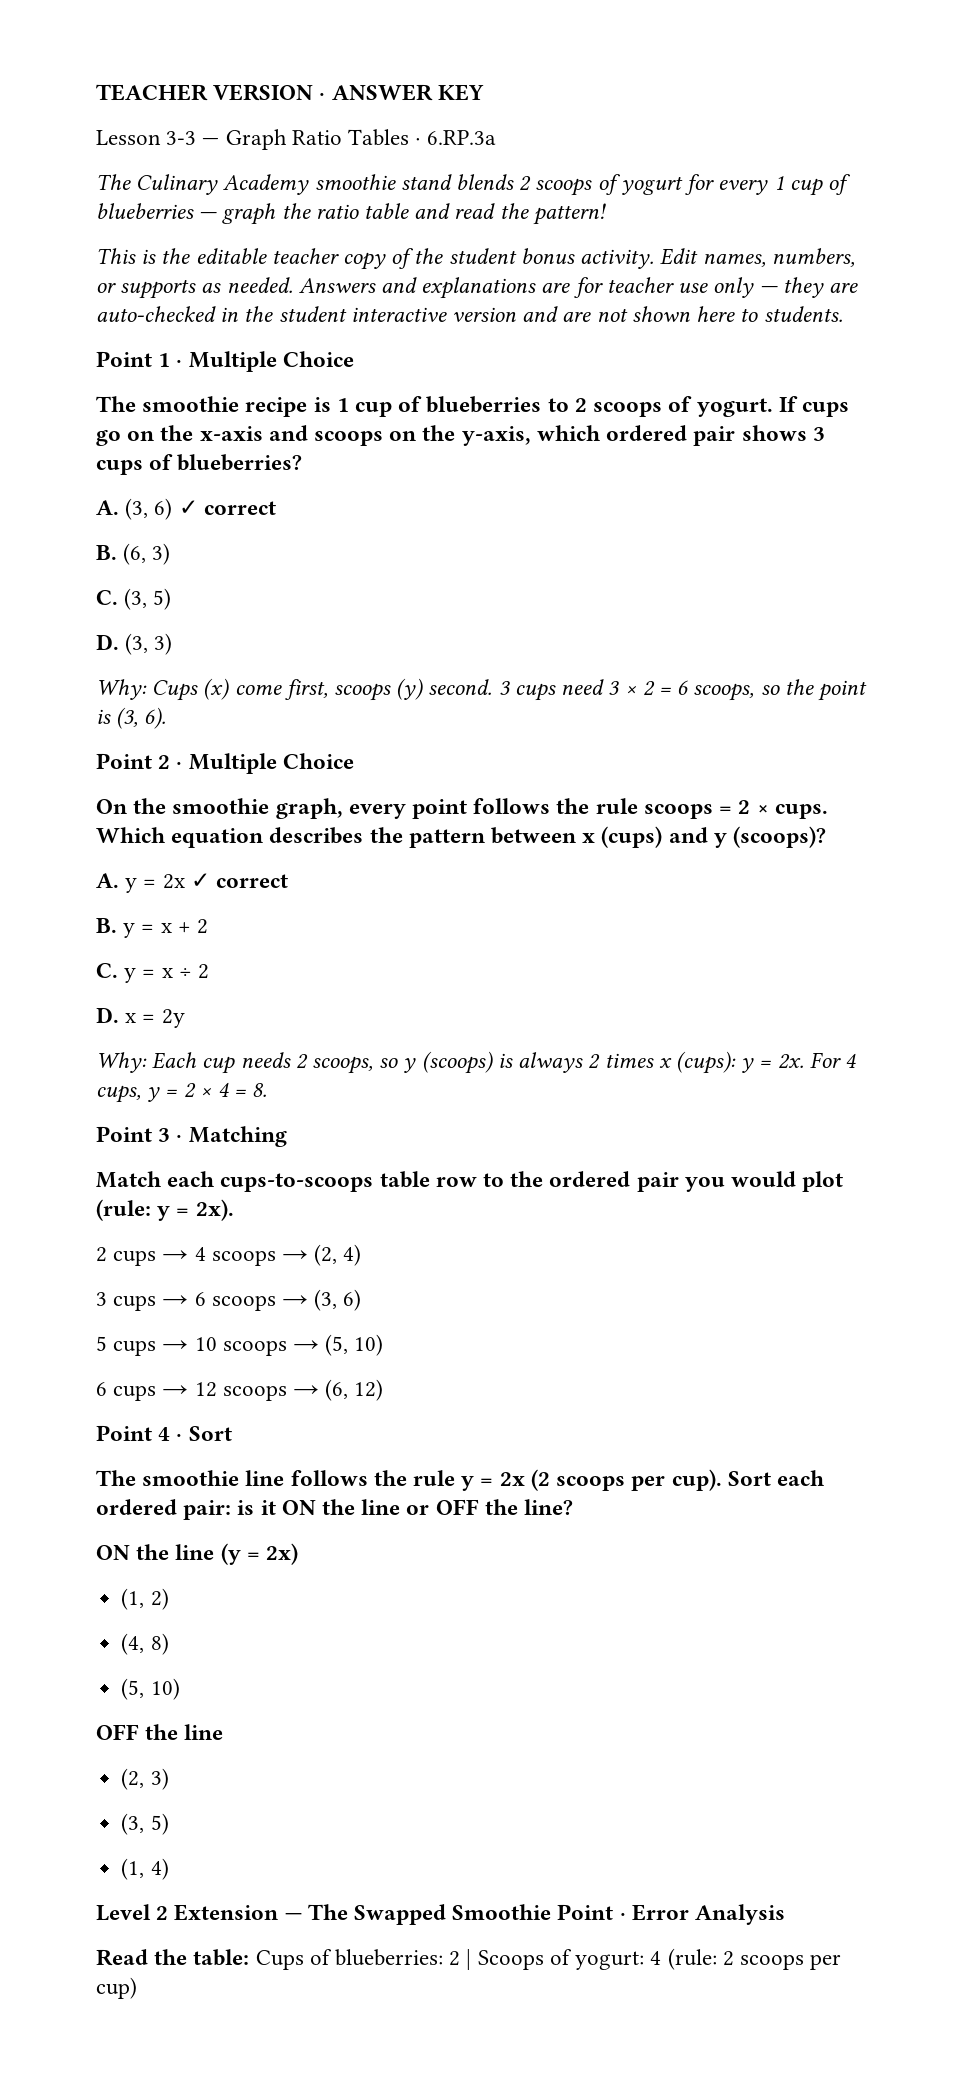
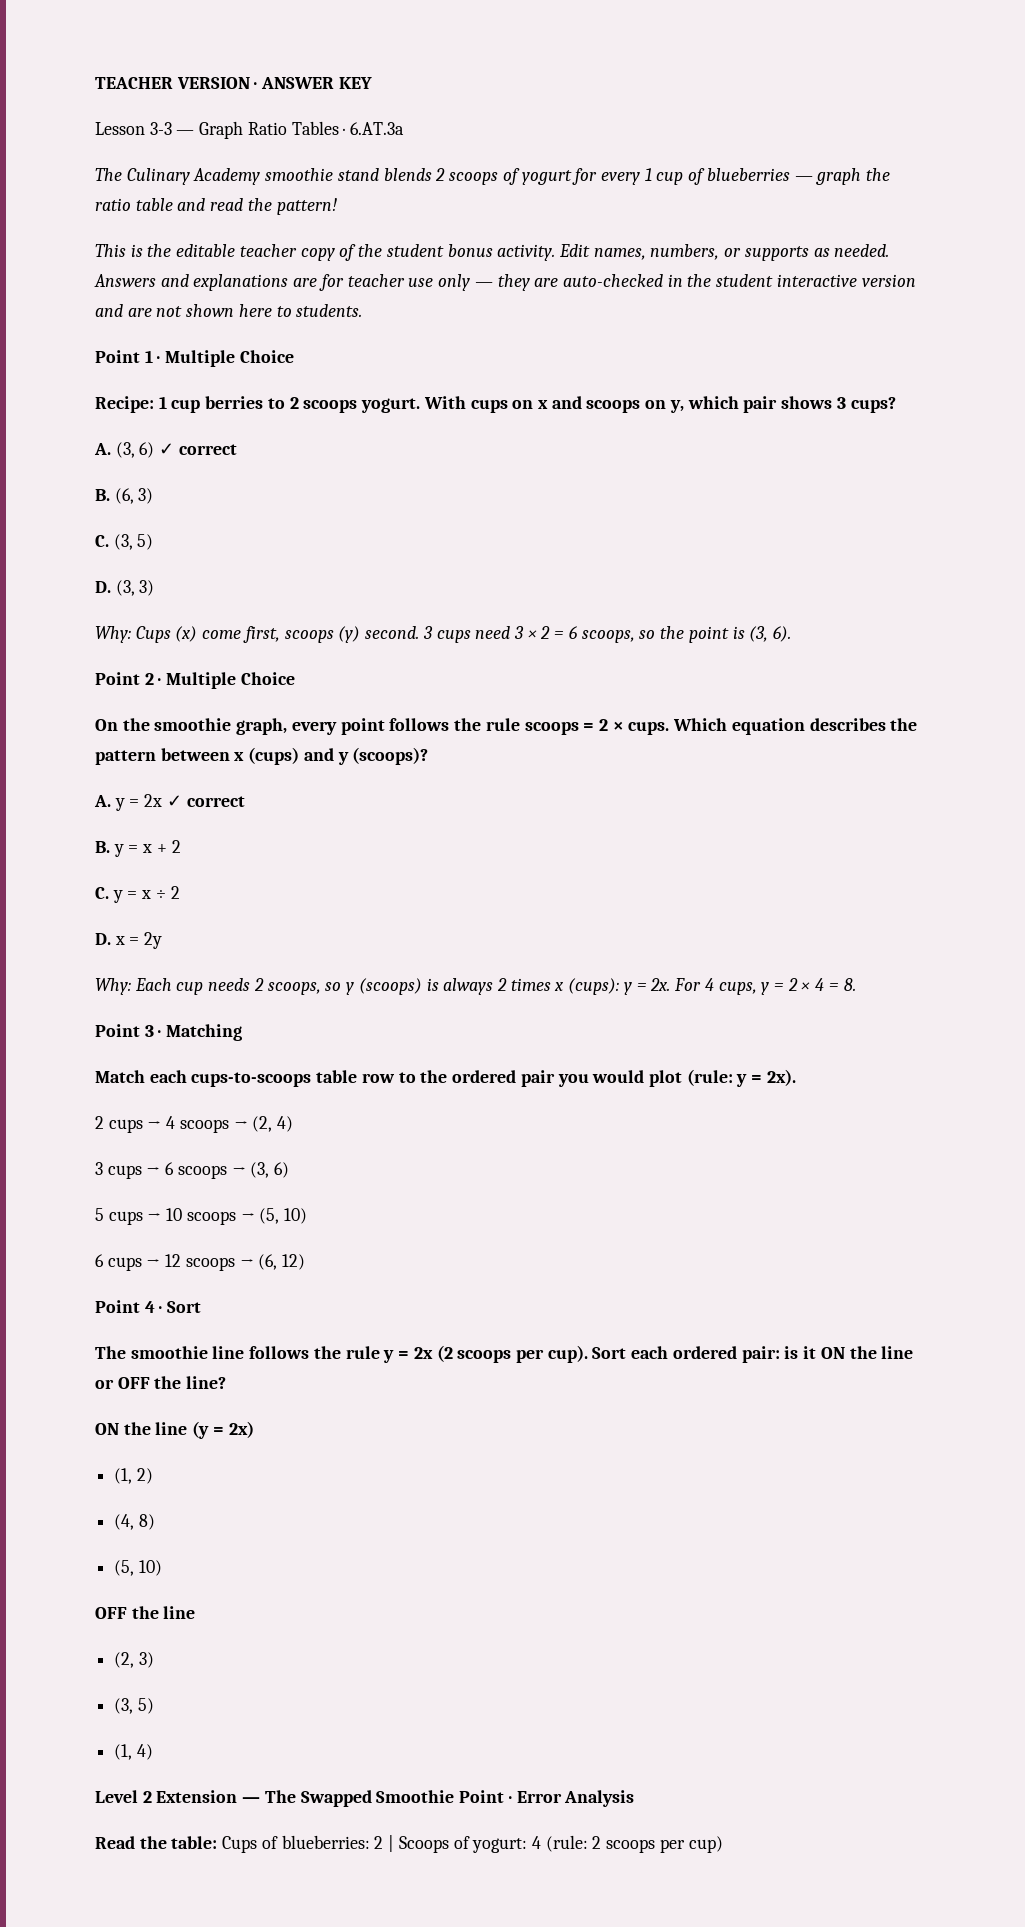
- Lesson 3-3 — Graph Ratio Tables · 6.RP.3a
+ Lesson 3-3 — Graph Ratio Tables · 6.AT.3a
- The smoothie recipe is 1 cup of blueberries to 2 scoops of yogurt. If cups go on the x-axis and scoops on the y-axis, which ordered pair shows 3 cups of blueberries?
+ Recipe: 1 cup berries to 2 scoops yogurt. With cups on x and scoops on y, which pair shows 3 cups?

